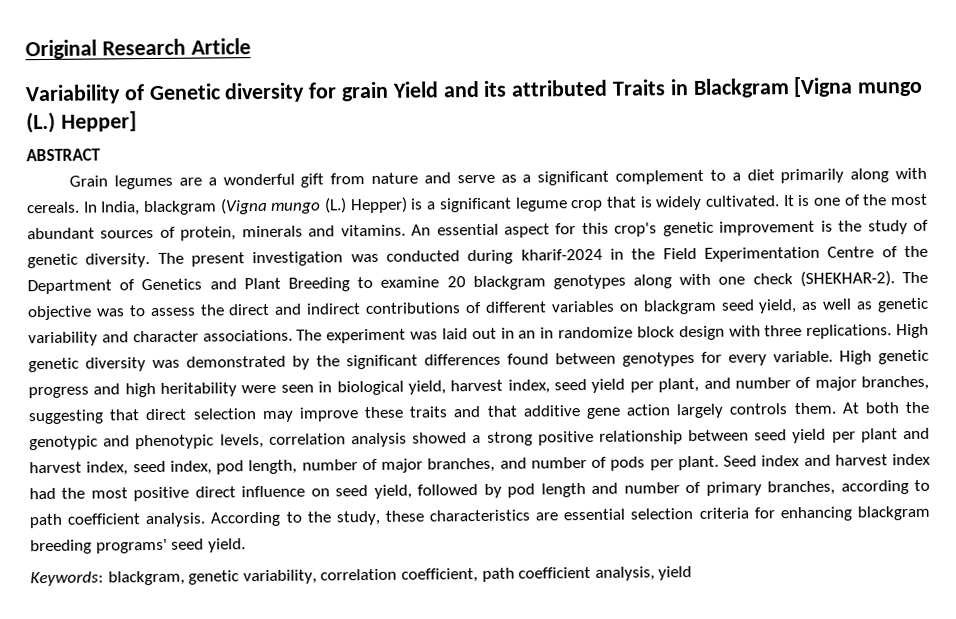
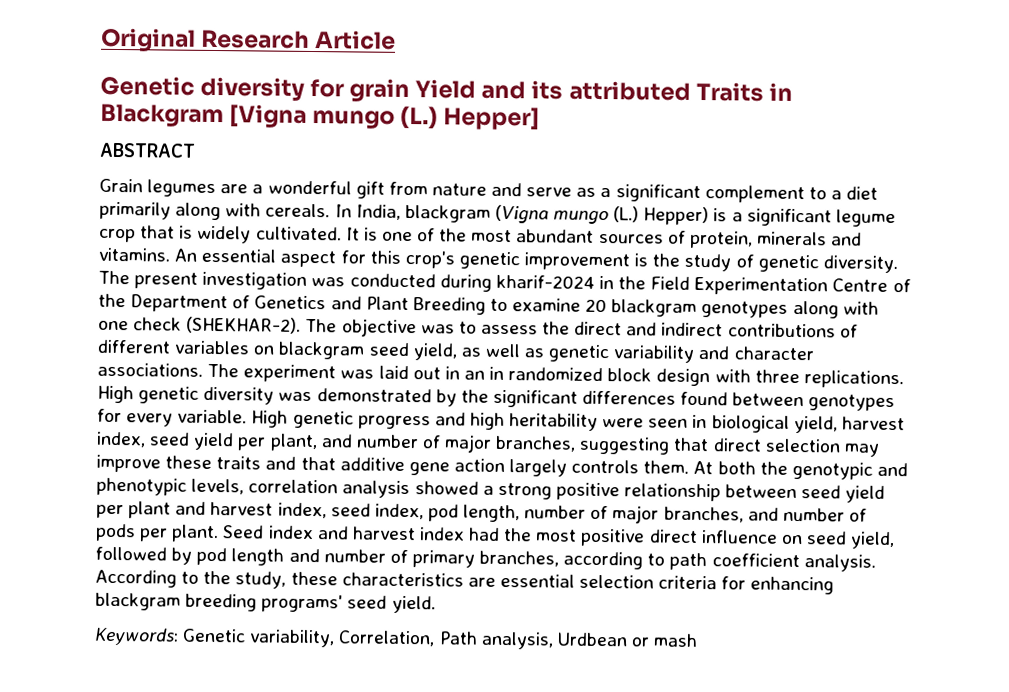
- Variability of Genetic diversity for grain Yield and its attributed Traits in Blackgram [Vigna mungo (L.) Hepper]
+ Genetic diversity for grain Yield and its attributed Traits in Blackgram [Vigna mungo (L.) Hepper]
- The experiment was laid out in an in randomize block design with three replications.
+ The experiment was laid out in an in randomized block design with three replications.
- Keywords: blackgram, genetic variability, correlation coefficient, path coefficient analysis, yield
+ Keywords: Genetic variability, Correlation, Path analysis, Urdbean or mash

